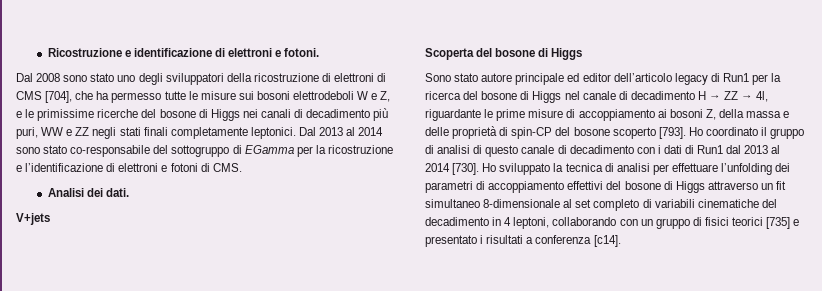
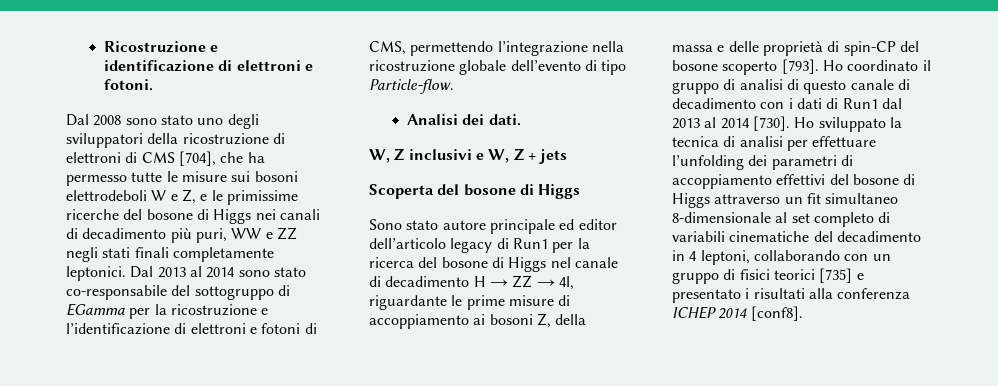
- Dal 2013 al 2014 sono stato co-responsabile del sottogruppo di EGamma per la ricostruzione e l’identificazione di elettroni e fotoni di CMS.
+ Dal 2013 al 2014 sono stato co-responsabile del sottogruppo di EGamma per la ricostruzione e l’identificazione di elettroni e fotoni di CMS, permettendo l’integrazione nella ricostruzione globale dell’evento di tipo Particle-flow.
  Analisi dei dati.
- V+jets
+ W, Z inclusivi e W, Z + jets
- Ho sviluppato la tecnica di analisi per effettuare l’unfolding dei parametri di accoppiamento effettivi del bosone di Higgs attraverso un fit simultaneo 8-dimensionale al set completo di variabili cinematiche del decadimento in 4 leptoni, collaborando con un gruppo di fisici teorici [735] e presentato i risultati a conferenza [c14].
+ Ho sviluppato la tecnica di analisi per effettuare l’unfolding dei parametri di accoppiamento effettivi del bosone di Higgs attraverso un fit simultaneo 8-dimensionale al set completo di variabili cinematiche del decadimento in 4 leptoni, collaborando con un gruppo di fisici teorici [735] e presentato i risultati alla conferenza ICHEP 2014 [conf8].

